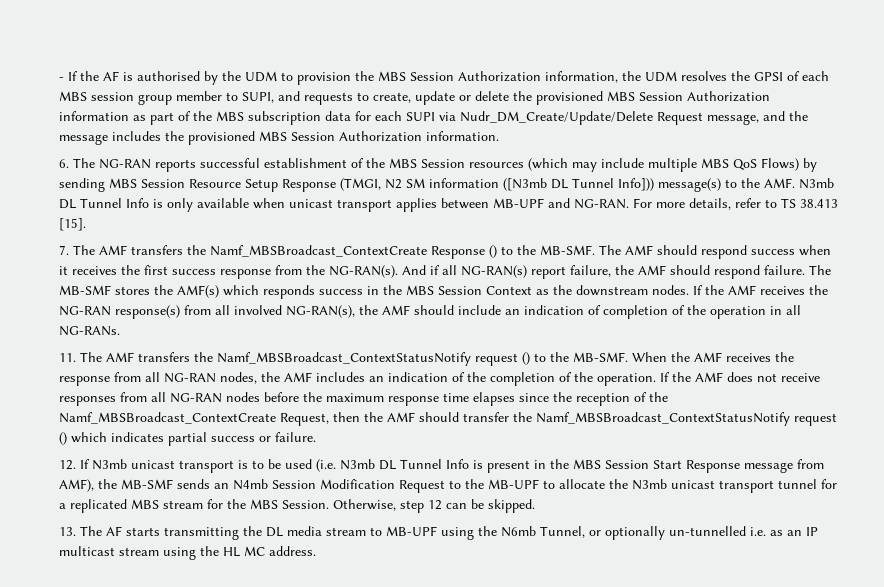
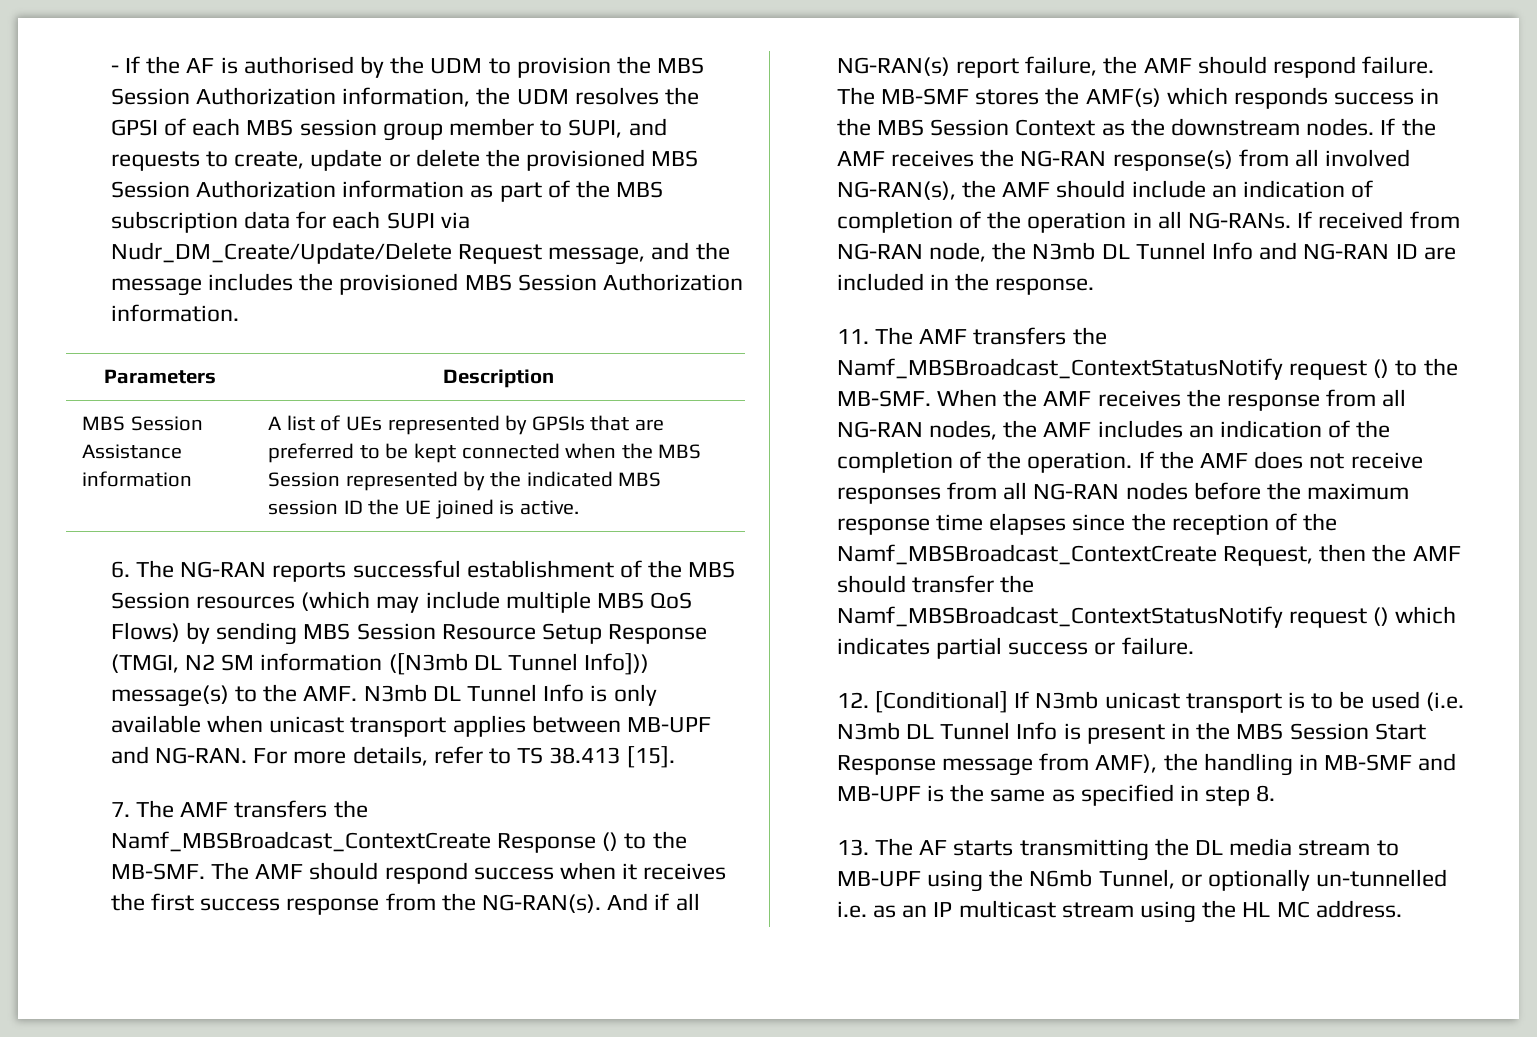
+ Parameters | Description
+ MBS Session Assistance information | A list of UEs represented by GPSIs that are preferred to be kept connected when the MBS Session represented by the indicated MBS session ID the UE joined is active.
+ If received from NG-RAN node, the N3mb DL Tunnel Info and NG-RAN ID are included in the response.
- 12. If N3mb unicast transport is to be used (i.e. N3mb DL Tunnel Info is present in the MBS Session Start Response message from AMF), the MB-SMF sends an N4mb Session Modification Request to the MB-UPF to allocate the N3mb unicast transport tunnel for a replicated MBS stream for the MBS Session. Otherwise, step 12 can be skipped.
+ 12. [Conditional] If N3mb unicast transport is to be used (i.e. N3mb DL Tunnel Info is present in the MBS Session Start Response message from AMF), the handling in MB-SMF and MB-UPF is the same as specified in step 8.

